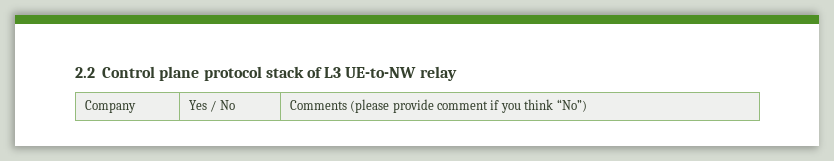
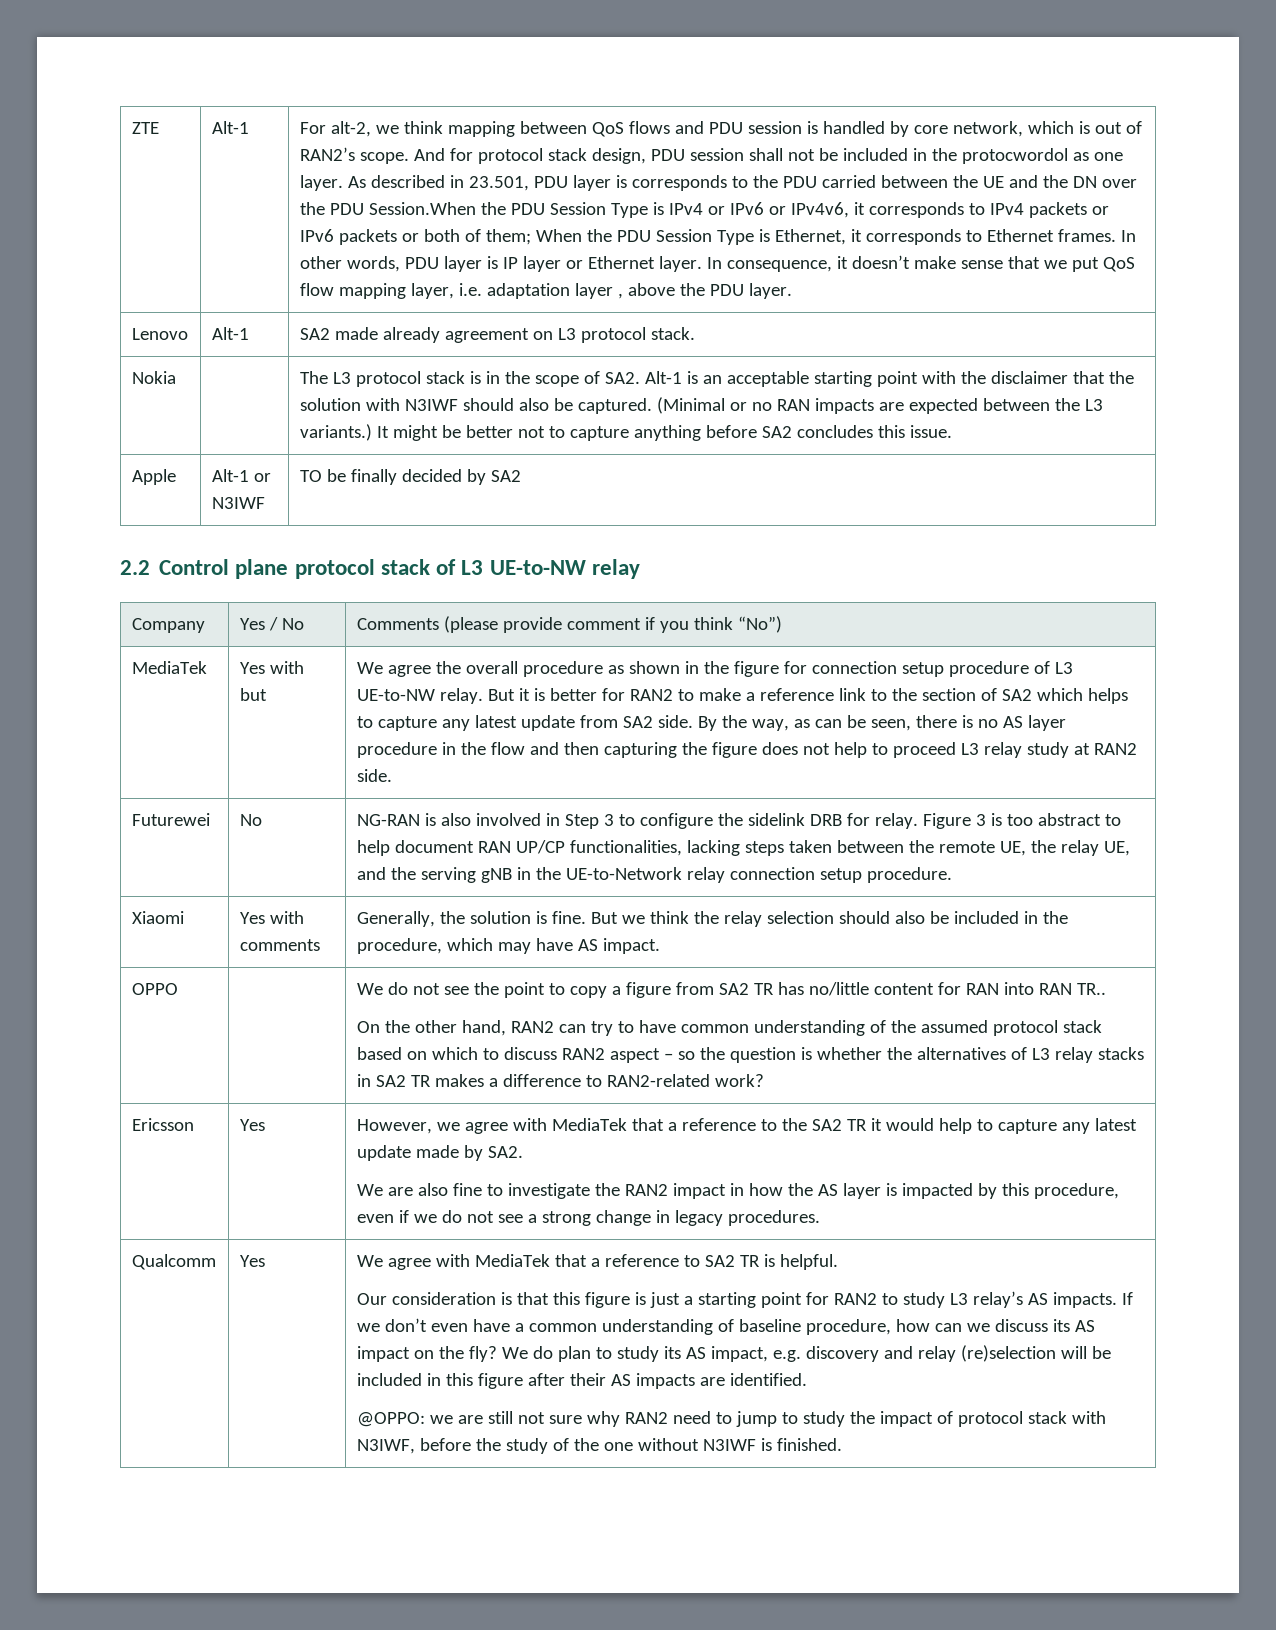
+ ZTE | Alt-1 | For alt-2, we think mapping between QoS flows and PDU session is handled by core network, which is out of RAN2’s scope. And for protocol stack design, PDU session shall not be included in the protocwordol as one layer. As described in 23.501, PDU layer is corresponds to the PDU carried between the UE and the DN over the PDU Session.When the PDU Session Type is IPv4 or IPv6 or IPv4v6, it corresponds to IPv4 packets or IPv6 packets or both of them; When the PDU Session Type is Ethernet, it corresponds to Ethernet frames. In other words, PDU layer is IP layer or Ethernet layer. In consequence, it doesn’t make sense that we put QoS flow mapping layer, i.e. adaptation layer , above the PDU layer.
+ Lenovo | Alt-1 | SA2 made already agreement on L3 protocol stack.
+ Nokia | | The L3 protocol stack is in the scope of SA2. Alt-1 is an acceptable starting point with the disclaimer that the solution with N3IWF should also be captured. (Minimal or no RAN impacts are expected between the L3 variants.) It might be better not to capture anything before SA2 concludes this issue.
+ Apple | Alt-1 or N3IWF | TO be finally decided by SA2
+ MediaTek | Yes with but | We agree the overall procedure as shown in the figure for connection setup procedure of L3 UE-to-NW relay. But it is better for RAN2 to make a reference link to the section of SA2 which helps to capture any latest update from SA2 side. By the way, as can be seen, there is no AS layer procedure in the flow and then capturing the figure does not help to proceed L3 relay study at RAN2 side.
+ Futurewei | No | NG-RAN is also involved in Step 3 to configure the sidelink DRB for relay. Figure 3 is too abstract to help document RAN UP/CP functionalities, lacking steps taken between the remote UE, the relay UE, and the serving gNB in the UE-to-Network relay connection setup procedure.
+ Xiaomi | Yes with comments | Generally, the solution is fine. But we think the relay selection should also be included in the procedure, which may have AS impact.
+ OPPO | | We do not see the point to copy a figure from SA2 TR has no/little content for RAN into RAN TR..
+ On the other hand, RAN2 can try to have common understanding of the assumed protocol stack based on which to discuss RAN2 aspect – so the question is whether the alternatives of L3 relay stacks in SA2 TR makes a difference to RAN2-related work?
+ Ericsson | Yes | However, we agree with MediaTek that a reference to the SA2 TR it would help to capture any latest update made by SA2.
+ We are also fine to investigate the RAN2 impact in how the AS layer is impacted by this procedure, even if we do not see a strong change in legacy procedures.
+ Qualcomm | Yes | We agree with MediaTek that a reference to SA2 TR is helpful.
+ Our consideration is that this figure is just a starting point for RAN2 to study L3 relay’s AS impacts. If we don’t even have a common understanding of baseline procedure, how can we discuss its AS impact on the fly? We do plan to study its AS impact, e.g. discovery and relay (re)selection will be included in this figure after their AS impacts are identified.
+ @OPPO: we are still not sure why RAN2 need to jump to study the impact of protocol stack with N3IWF, before the study of the one without N3IWF is finished.

